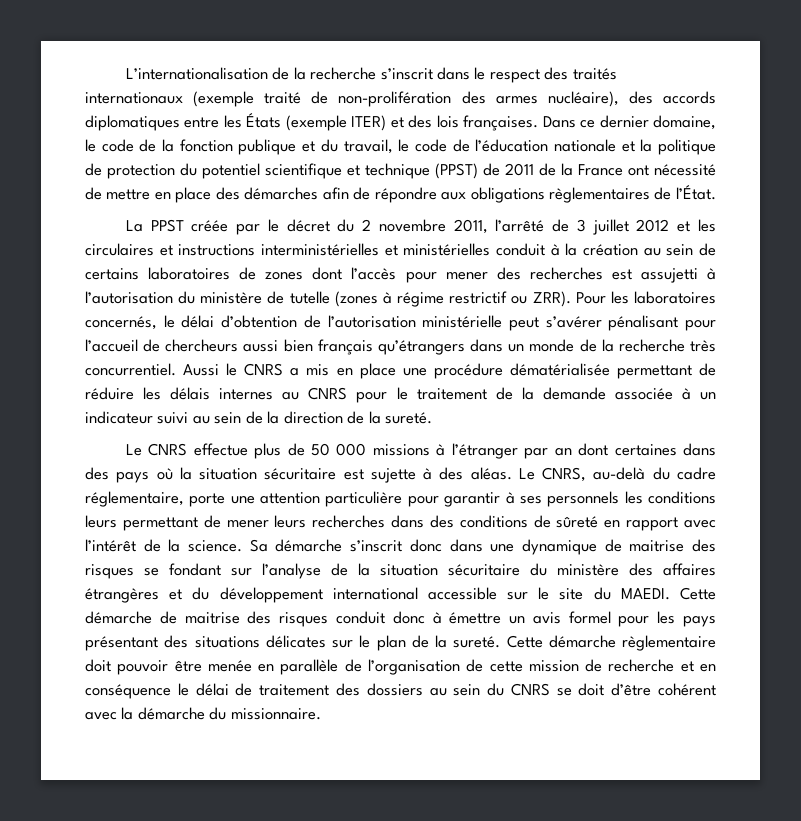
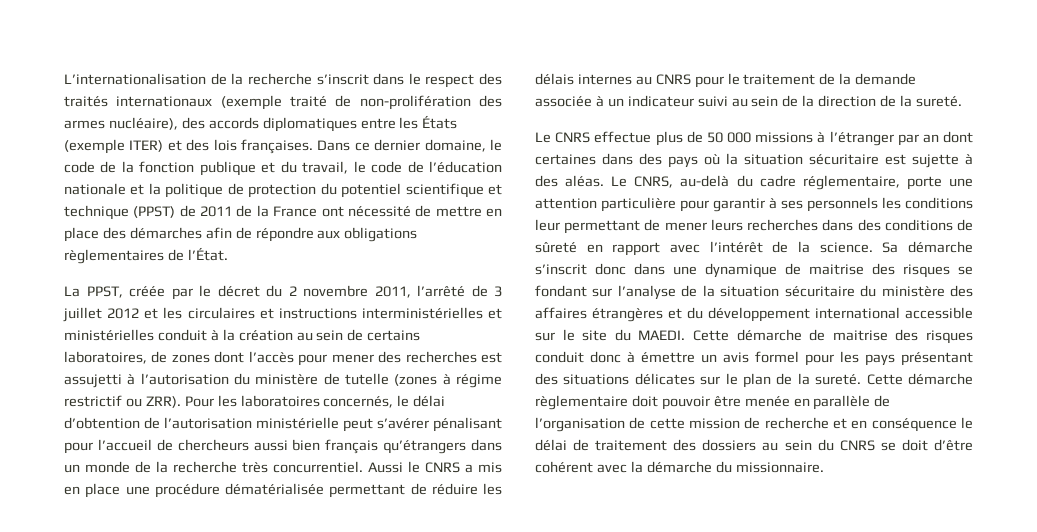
- La PPST créée par le décret du 2 novembre 2011, l’arrêté de 3 juillet 2012 et les circulaires et instructions interministérielles et ministérielles conduit à la création au sein de certains laboratoires de zones dont l’accès pour mener des recherches est assujetti à l’autorisation du ministère de tutelle (zones à régime restrictif ou ZRR).
+ La PPST, créée par le décret du 2 novembre 2011, l’arrêté de 3 juillet 2012 et les circulaires et instructions interministérielles et ministérielles conduit à la création au sein de certains laboratoires, de zones dont l’accès pour mener des recherches est assujetti à l’autorisation du ministère de tutelle (zones à régime restrictif ou ZRR).
- Le CNRS, au-delà du cadre réglementaire, porte une attention particulière pour garantir à ses personnels les conditions leurs permettant de mener leurs recherches dans des conditions de sûreté en rapport avec l’intérêt de la science.
+ Le CNRS, au-delà du cadre réglementaire, porte une attention particulière pour garantir à ses personnels les conditions leur permettant de mener leurs recherches dans des conditions de sûreté en rapport avec l’intérêt de la science.

